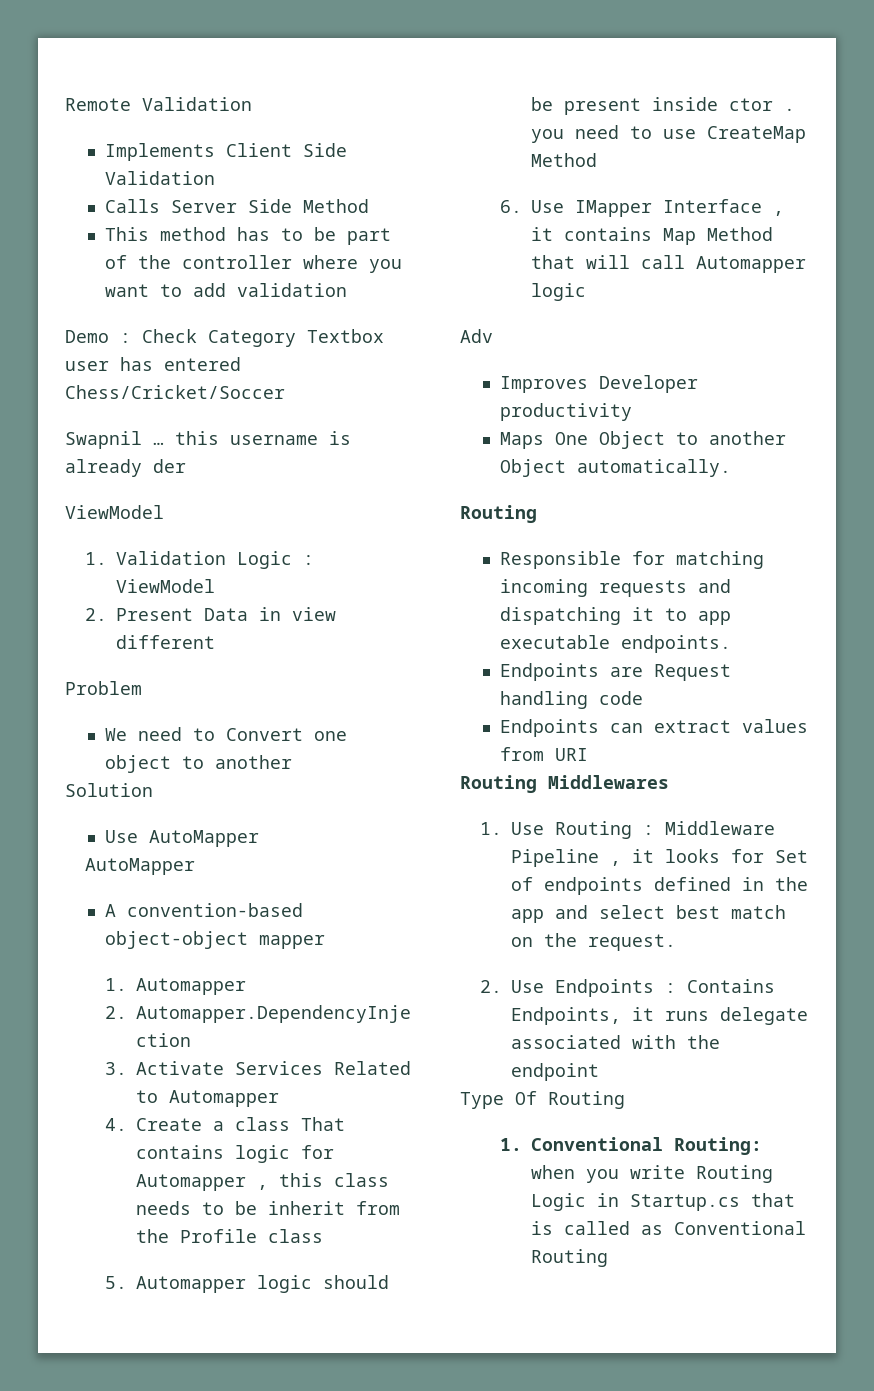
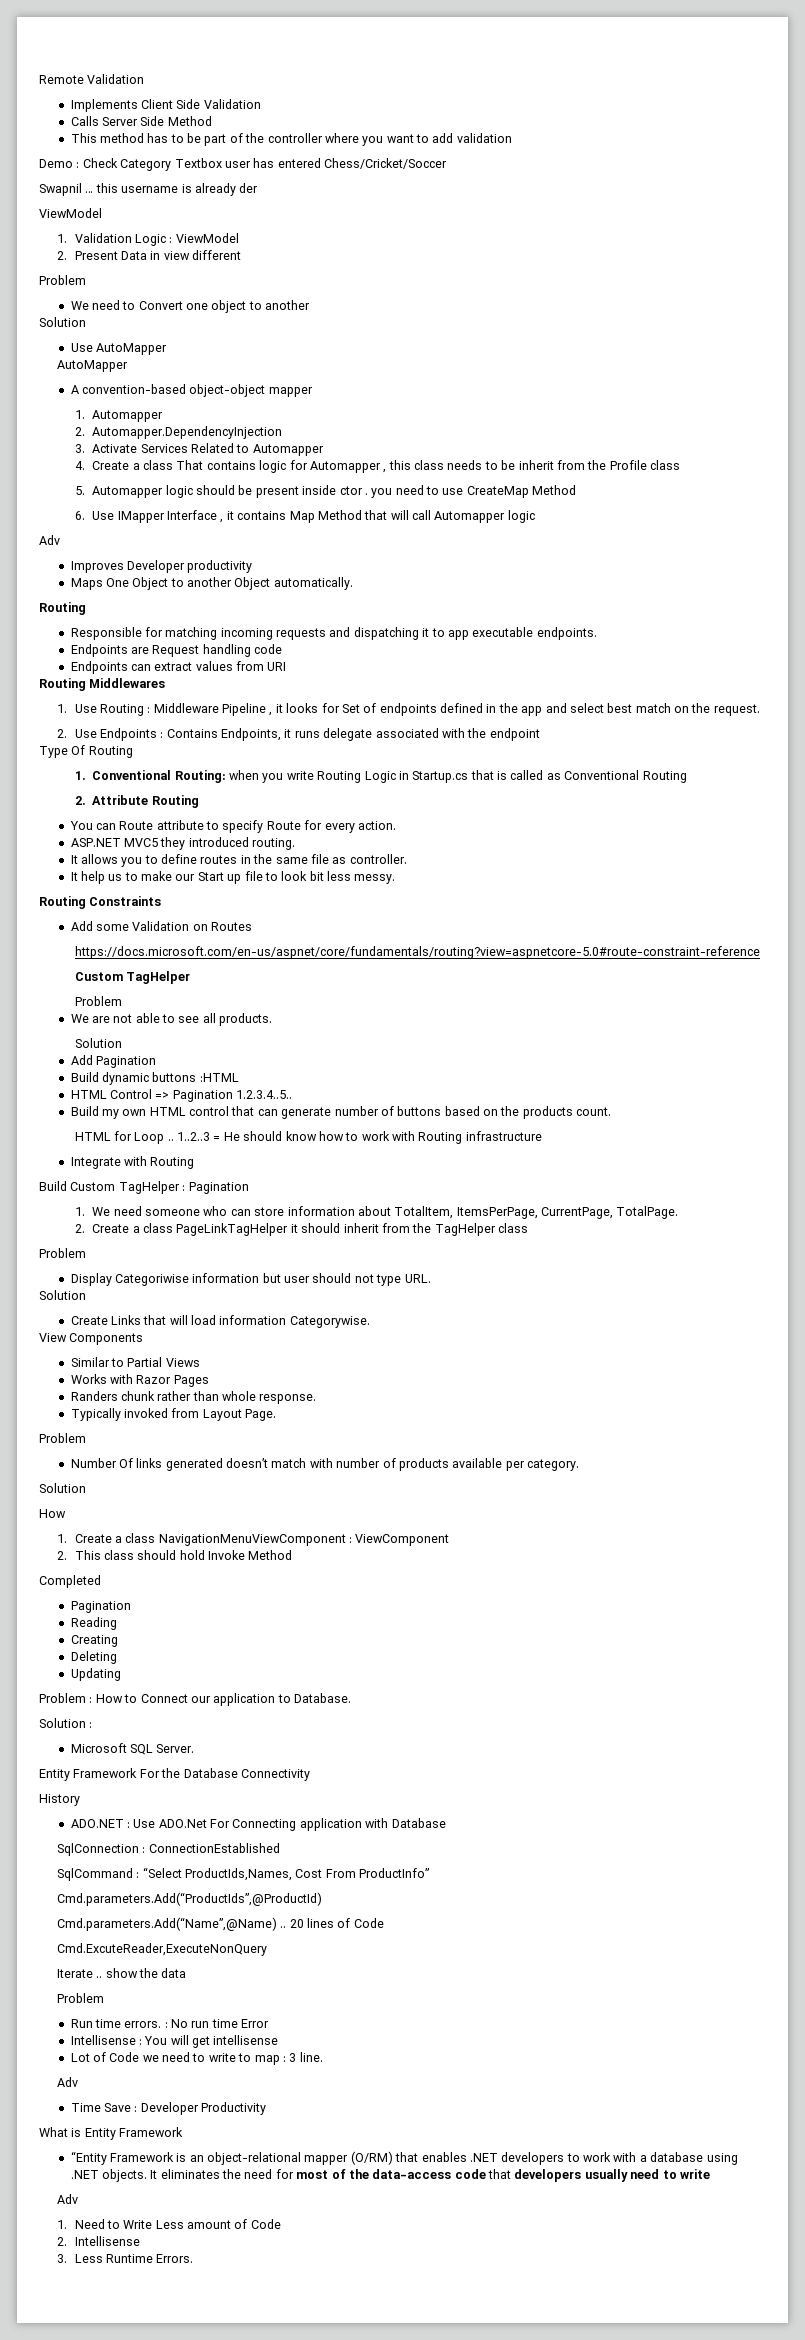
+ 2. Attribute Routing
+ You can Route attribute to specify Route for every action.
+ ASP.NET MVC5 they introduced routing.
+ It allows you to define routes in the same file as controller.
+ It help us to make our Start up file to look bit less messy.
+ Routing Constraints
+ Add some Validation on Routes
+ https://docs.microsoft.com/en-us/aspnet/core/fundamentals/routing?view=aspnetcore-5.0#route-constraint-reference
+ Custom TagHelper
+ Problem
+ We are not able to see all products.
+ Solution
+ Add Pagination
+ Build dynamic buttons :HTML
+ HTML Control => Pagination 1.2.3.4..5..
+ Build my own HTML control that can generate number of buttons based on the products count.
+ HTML for Loop .. 1..2..3 = He should know how to work with Routing infrastructure
+ Integrate with Routing
+ Build Custom TagHelper : Pagination
+ 1. We need someone who can store information about TotalItem, ItemsPerPage, CurrentPage, TotalPage.
+ 2. Create a class PageLinkTagHelper it should inherit from the TagHelper class
+ Problem
+ Display Categoriwise information but user should not type URL.
+ Solution
+ Create Links that will load information Categorywise.
+ View Components
+ Similar to Partial Views
+ Works with Razor Pages
+ Randers chunk rather than whole response.
+ Typically invoked from Layout Page.
+ Problem
+ Number Of links generated doesn’t match with number of products available per category.
+ Solution
+ How
+ 1. Create a class NavigationMenuViewComponent : ViewComponent
+ 2. This class should hold Invoke Method
+ Completed
+ Pagination
+ Reading
+ Creating
+ Deleting
+ Updating
+ Problem : How to Connect our application to Database.
+ Solution :
+ Microsoft SQL Server.
+ Entity Framework For the Database Connectivity
+ History
+ ADO.NET : Use ADO.Net For Connecting application with Database
+ SqlConnection : ConnectionEstablished
+ SqlCommand : “Select ProductIds,Names, Cost From ProductInfo”
+ Cmd.parameters.Add(“ProductIds”,@ProductId)
+ Cmd.parameters.Add(“Name”,@Name) .. 20 lines of Code
+ Cmd.ExcuteReader,ExecuteNonQuery
+ Iterate .. show the data
+ Problem
+ Run time errors. : No run time Error
+ Intellisense : You will get intellisense
+ Lot of Code we need to write to map : 3 line.
+ Adv
+ Time Save : Developer Productivity
+ What is Entity Framework
+ “Entity Framework is an object-relational mapper (O/RM) that enables .NET developers to work with a database using .NET objects. It eliminates the need for most of the data-access code that developers usually need to write
+ Adv
+ 1. Need to Write Less amount of Code
+ 2. Intellisense
+ 3. Less Runtime Errors.

